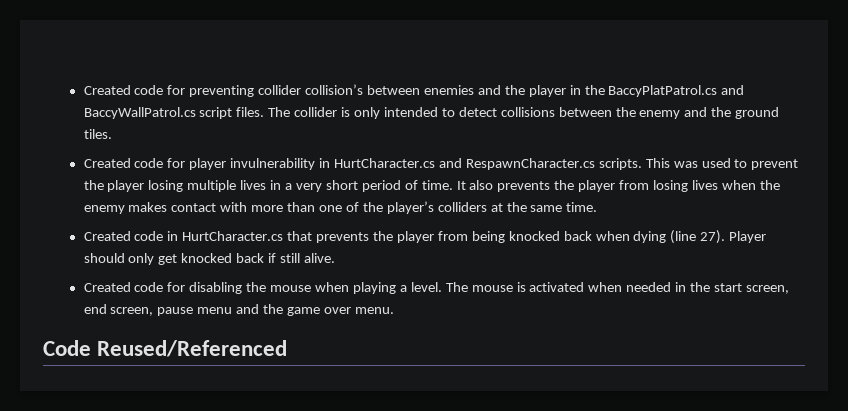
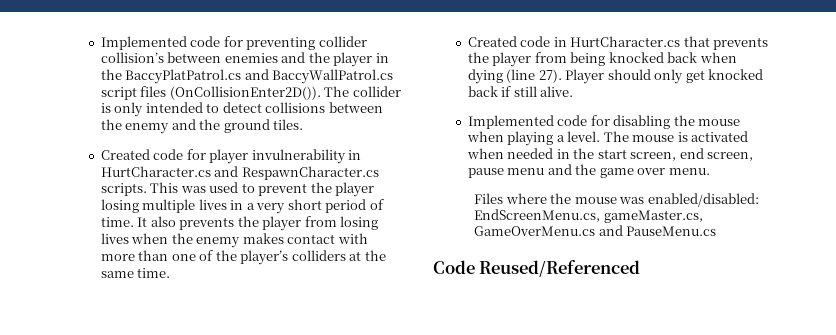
- Created code for preventing collider collision’s between enemies and the player in the BaccyPlatPatrol.cs and BaccyWallPatrol.cs script files.
+ Implemented code for preventing collider collision’s between enemies and the player in the BaccyPlatPatrol.cs and BaccyWallPatrol.cs script files (OnCollisionEnter2D()).
- Created code for disabling the mouse when playing a level.
+ Implemented code for disabling the mouse when playing a level.
+ Files where the mouse was enabled/disabled: EndScreenMenu.cs, gameMaster.cs, GameOverMenu.cs and PauseMenu.cs

